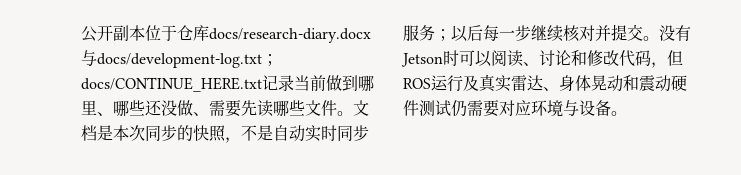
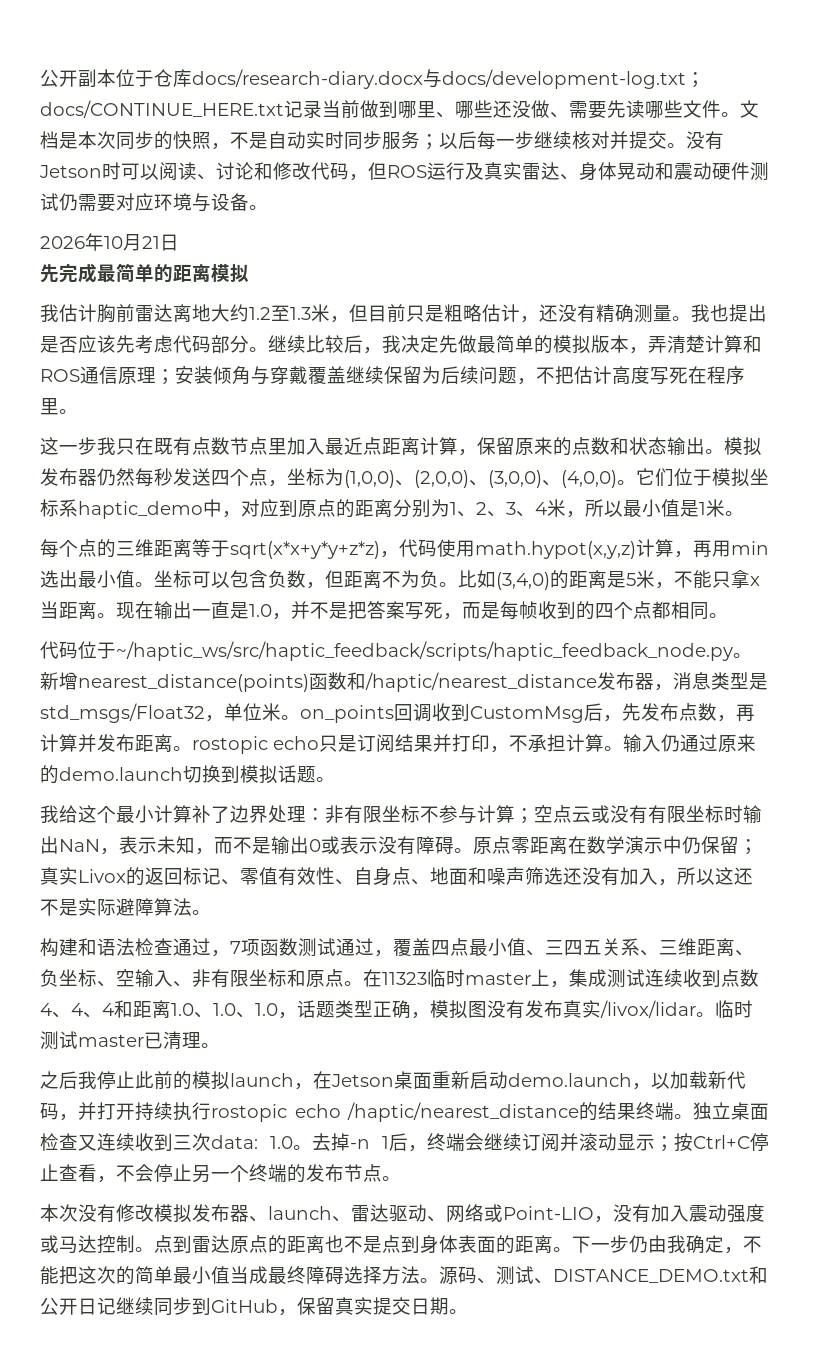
+ 2026年10月21日
+ 先完成最简单的距离模拟
+ 我估计胸前雷达离地大约1.2至1.3米，但目前只是粗略估计，还没有精确测量。我也提出是否应该先考虑代码部分。继续比较后，我决定先做最简单的模拟版本，弄清楚计算和ROS通信原理；安装倾角与穿戴覆盖继续保留为后续问题，不把估计高度写死在程序里。
+ 这一步我只在既有点数节点里加入最近点距离计算，保留原来的点数和状态输出。模拟发布器仍然每秒发送四个点，坐标为(1,0,0)、(2,0,0)、(3,0,0)、(4,0,0)。它们位于模拟坐标系haptic_demo中，对应到原点的距离分别为1、2、3、4米，所以最小值是1米。
+ 每个点的三维距离等于sqrt(x*x+y*y+z*z)，代码使用math.hypot(x,y,z)计算，再用min选出最小值。坐标可以包含负数，但距离不为负。比如(3,4,0)的距离是5米，不能只拿x当距离。现在输出一直是1.0，并不是把答案写死，而是每帧收到的四个点都相同。
+ 代码位于~/haptic_ws/src/haptic_feedback/scripts/haptic_feedback_node.py。新增nearest_distance(points)函数和/haptic/nearest_distance发布器，消息类型是std_msgs/Float32，单位米。on_points回调收到CustomMsg后，先发布点数，再计算并发布距离。rostopic echo只是订阅结果并打印，不承担计算。输入仍通过原来的demo.launch切换到模拟话题。
+ 我给这个最小计算补了边界处理：非有限坐标不参与计算；空点云或没有有限坐标时输出NaN，表示未知，而不是输出0或表示没有障碍。原点零距离在数学演示中仍保留；真实Livox的返回标记、零值有效性、自身点、地面和噪声筛选还没有加入，所以这还不是实际避障算法。
+ 构建和语法检查通过，7项函数测试通过，覆盖四点最小值、三四五关系、三维距离、负坐标、空输入、非有限坐标和原点。在11323临时master上，集成测试连续收到点数4、4、4和距离1.0、1.0、1.0，话题类型正确，模拟图没有发布真实/livox/lidar。临时测试master已清理。
+ 之后我停止此前的模拟launch，在Jetson桌面重新启动demo.launch，以加载新代码，并打开持续执行rostopic echo /haptic/nearest_distance的结果终端。独立桌面检查又连续收到三次data: 1.0。去掉-n 1后，终端会继续订阅并滚动显示；按Ctrl+C停止查看，不会停止另一个终端的发布节点。
+ 本次没有修改模拟发布器、launch、雷达驱动、网络或Point-LIO，没有加入震动强度或马达控制。点到雷达原点的距离也不是点到身体表面的距离。下一步仍由我确定，不能把这次的简单最小值当成最终障碍选择方法。源码、测试、DISTANCE_DEMO.txt和公开日记继续同步到GitHub，保留真实提交日期。

